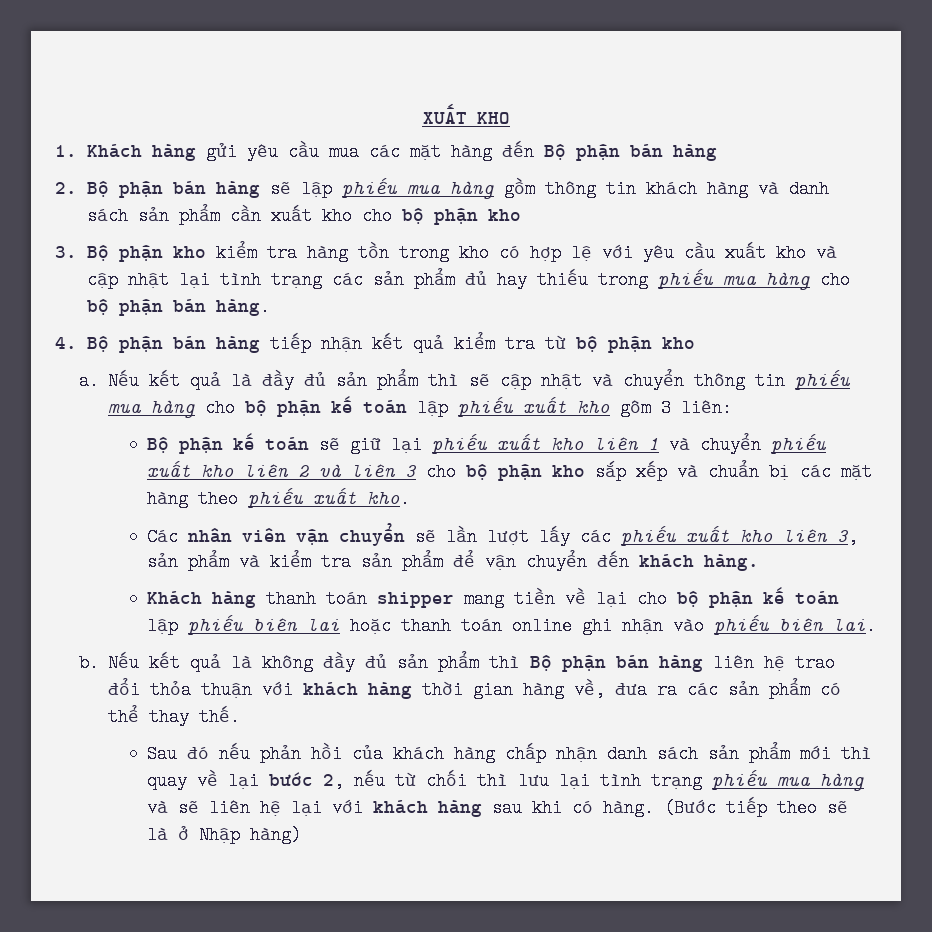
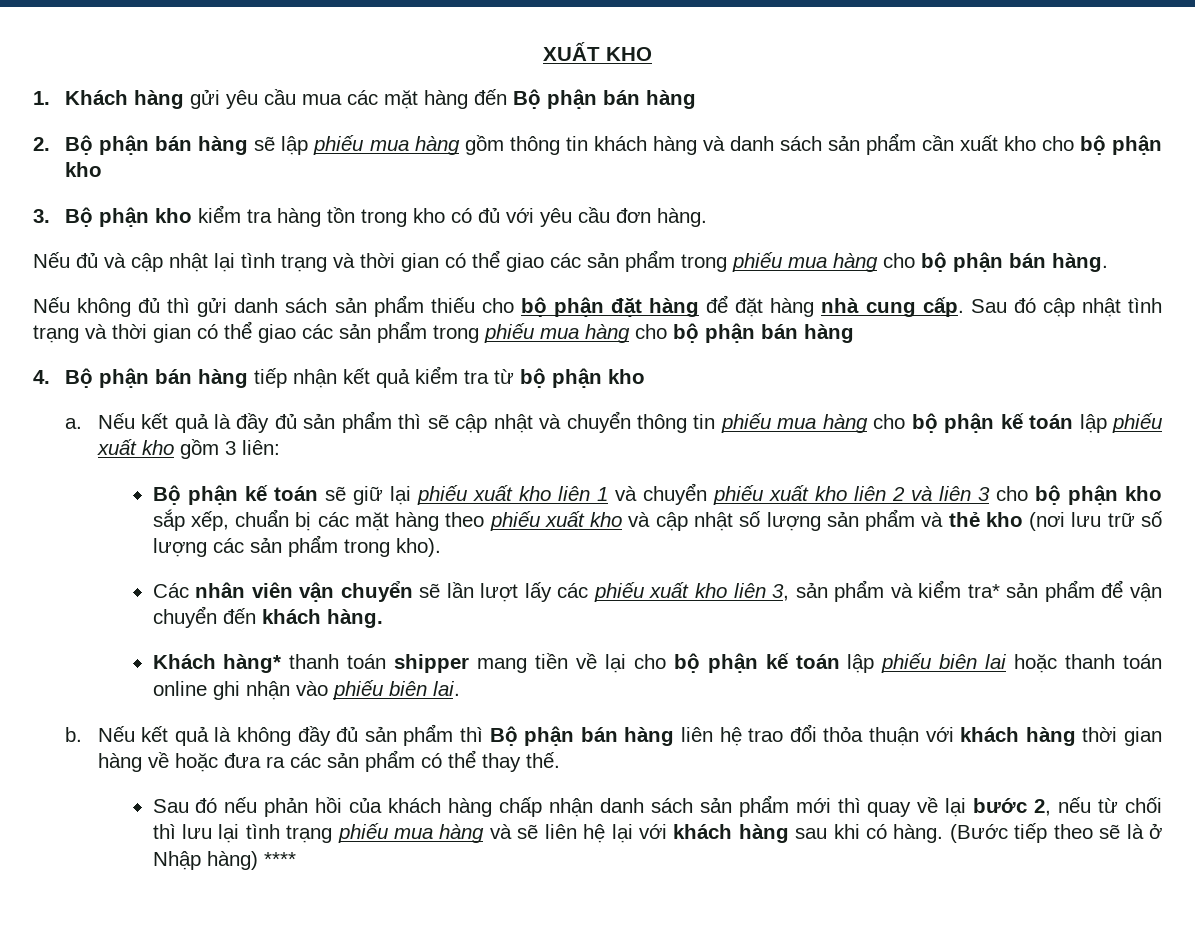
- 3. Bộ phận kho kiểm tra hàng tồn trong kho có hợp lệ với yêu cầu xuất kho và cập nhật lại tình trạng các sản phẩm đủ hay thiếu trong phiếu mua hàng cho bộ phận bán hàng.
+ 3. Bộ phận kho kiểm tra hàng tồn trong kho có đủ với yêu cầu đơn hàng.
+ Nếu đủ và cập nhật lại tình trạng và thời gian có thể giao các sản phẩm trong phiếu mua hàng cho bộ phận bán hàng.
+ Nếu không đủ thì gửi danh sách sản phẩm thiếu cho bộ phận đặt hàng để đặt hàng nhà cung cấp. Sau đó cập nhật tình trạng và thời gian có thể giao các sản phẩm trong phiếu mua hàng cho bộ phận bán hàng
- Nếu kết quả là đầy đủ sản phẩm thì sẽ cập nhật và chuyển thông tin phiếu mua hàng cho bộ phận kế toán lập phiếu xuất kho gôm 3 liên:
+ Nếu kết quả là đầy đủ sản phẩm thì sẽ cập nhật và chuyển thông tin phiếu mua hàng cho bộ phận kế toán lập phiếu xuất kho gồm 3 liên:
- Bộ phận kế toán sẽ giữ lại phiếu xuất kho liên 1 và chuyển phiếu xuất kho liên 2 và liên 3 cho bộ phận kho sắp xếp và chuẩn bị các mặt hàng theo phiếu xuất kho.
+ Bộ phận kế toán sẽ giữ lại phiếu xuất kho liên 1 và chuyển phiếu xuất kho liên 2 và liên 3 cho bộ phận kho sắp xếp, chuẩn bị các mặt hàng theo phiếu xuất kho và cập nhật số lượng sản phẩm và thẻ kho (nơi lưu trữ số lượng các sản phẩm trong kho).
- Các nhân viên vận chuyển sẽ lần lượt lấy các phiếu xuất kho liên 3, sản phẩm và kiểm tra sản phẩm để vận chuyển đến khách hàng.
+ Các nhân viên vận chuyển sẽ lần lượt lấy các phiếu xuất kho liên 3, sản phẩm và kiểm tra* sản phẩm để vận chuyển đến khách hàng.
- Khách hàng thanh toán shipper mang tiền về lại cho bộ phận kế toán lập phiếu biên lai hoặc thanh toán online ghi nhận vào phiếu biên lai.
+ Khách hàng* thanh toán shipper mang tiền về lại cho bộ phận kế toán lập phiếu biên lai hoặc thanh toán online ghi nhận vào phiếu biên lai.
- Nếu kết quả là không đầy đủ sản phẩm thì Bộ phận bán hàng liên hệ trao đổi thỏa thuận với khách hàng thời gian hàng về, đưa ra các sản phẩm có thể thay thế.
+ Nếu kết quả là không đầy đủ sản phẩm thì Bộ phận bán hàng liên hệ trao đổi thỏa thuận với khách hàng thời gian hàng về hoặc đưa ra các sản phẩm có thể thay thế.
- (Bước tiếp theo sẽ là ở Nhập hàng)
+ (Bước tiếp theo sẽ là ở Nhập hàng) ****

